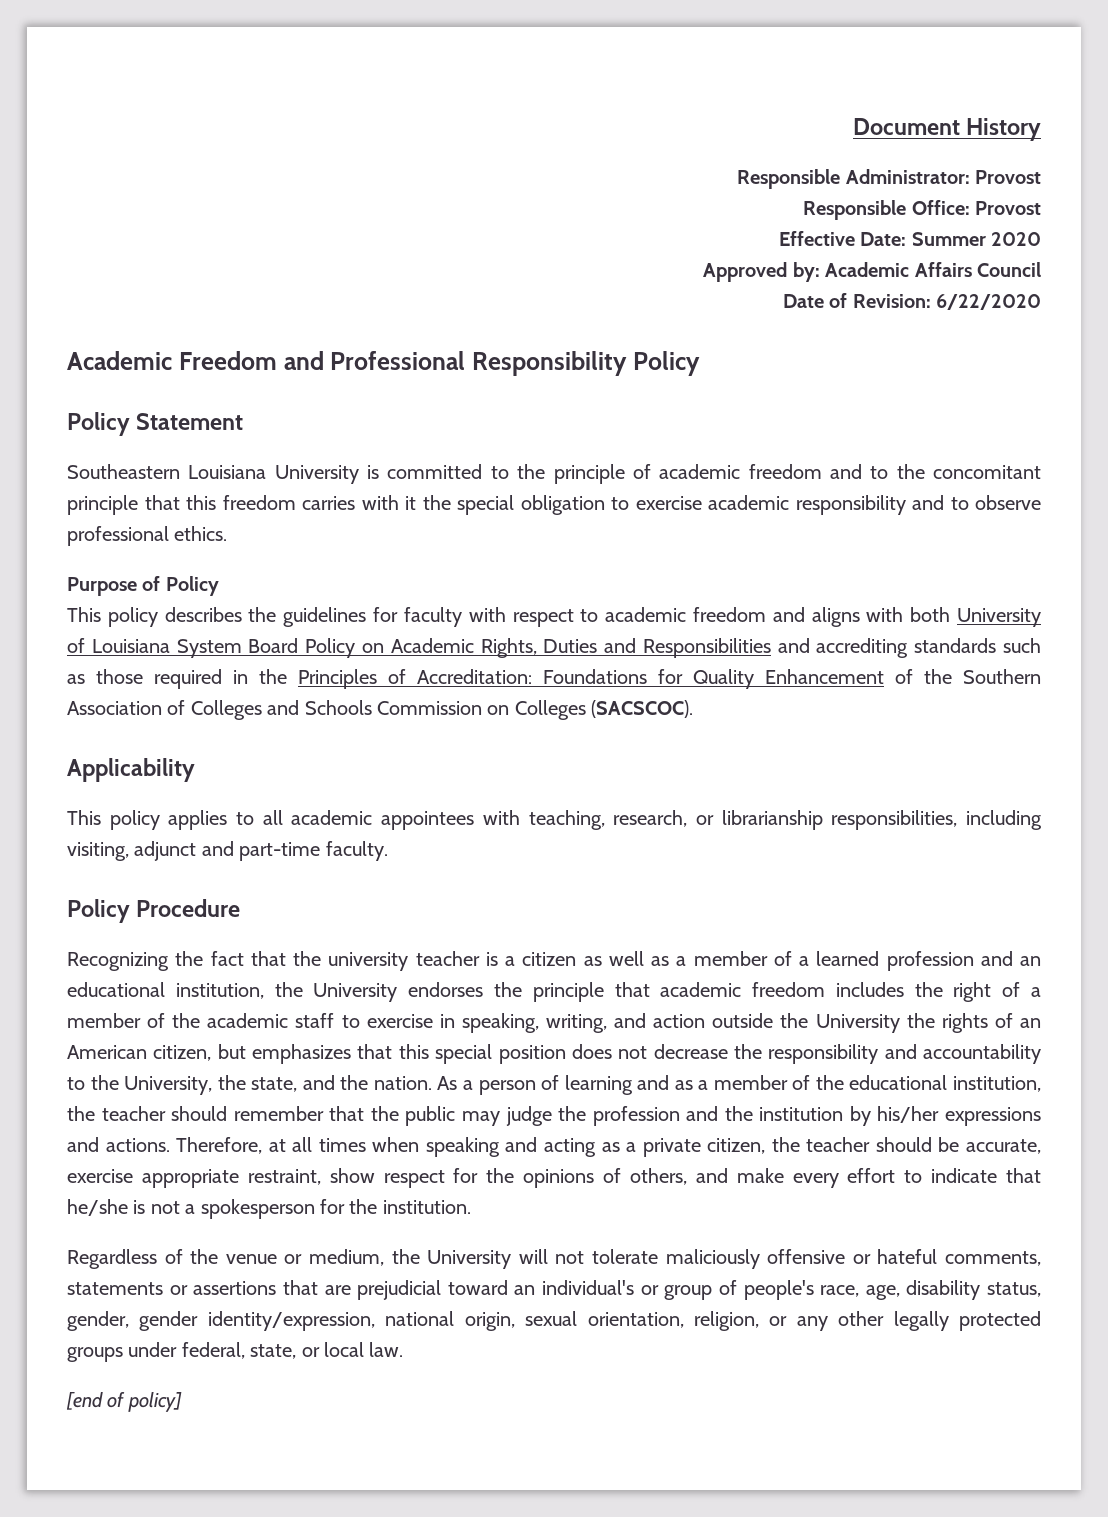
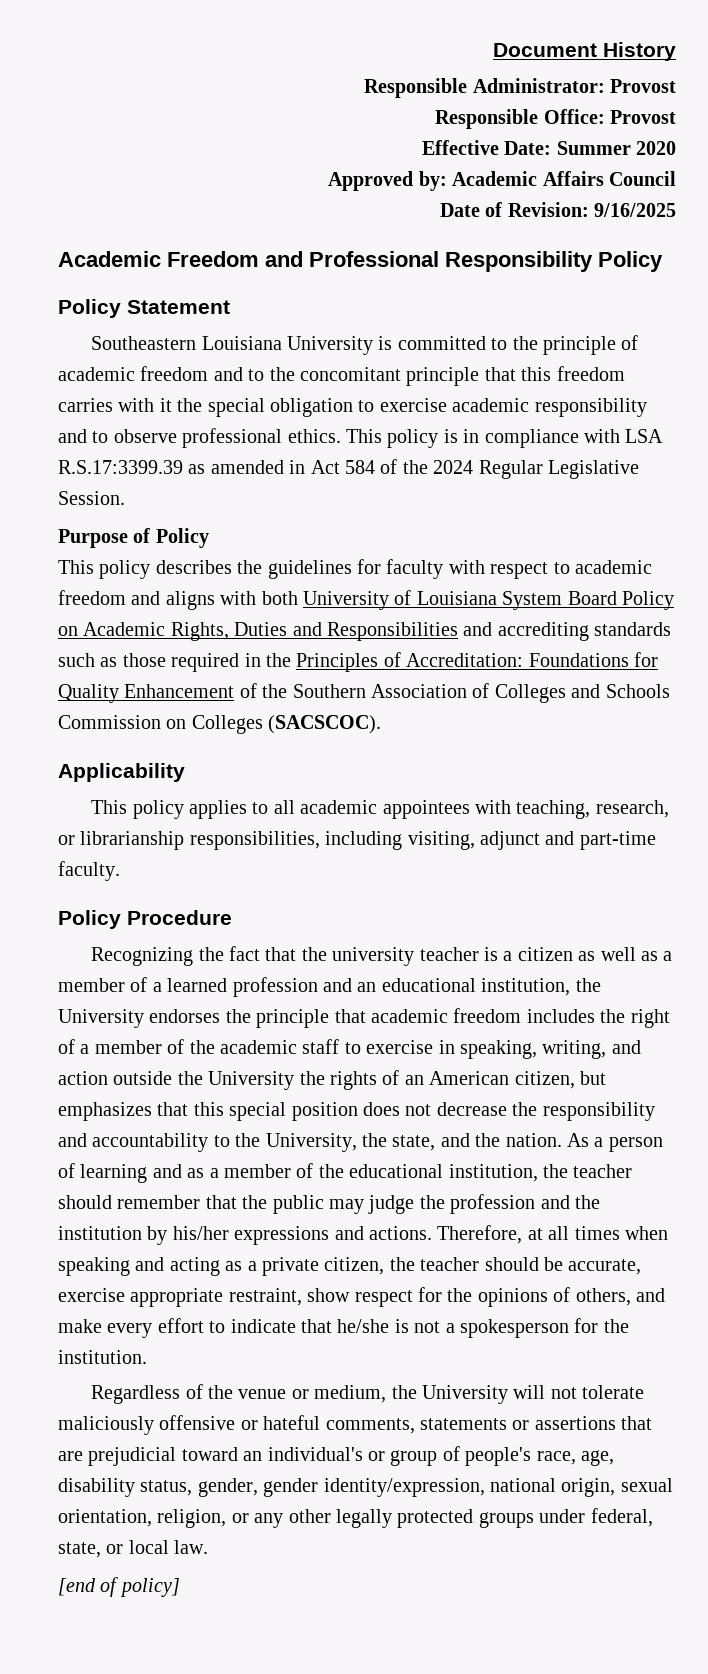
- Date of Revision: 6/22/2020
+ Date of Revision: 9/16/2025
+ This policy is in compliance with LSA R.S.17:3399.39 as amended in Act 584 of the 2024 Regular Legislative Session.

